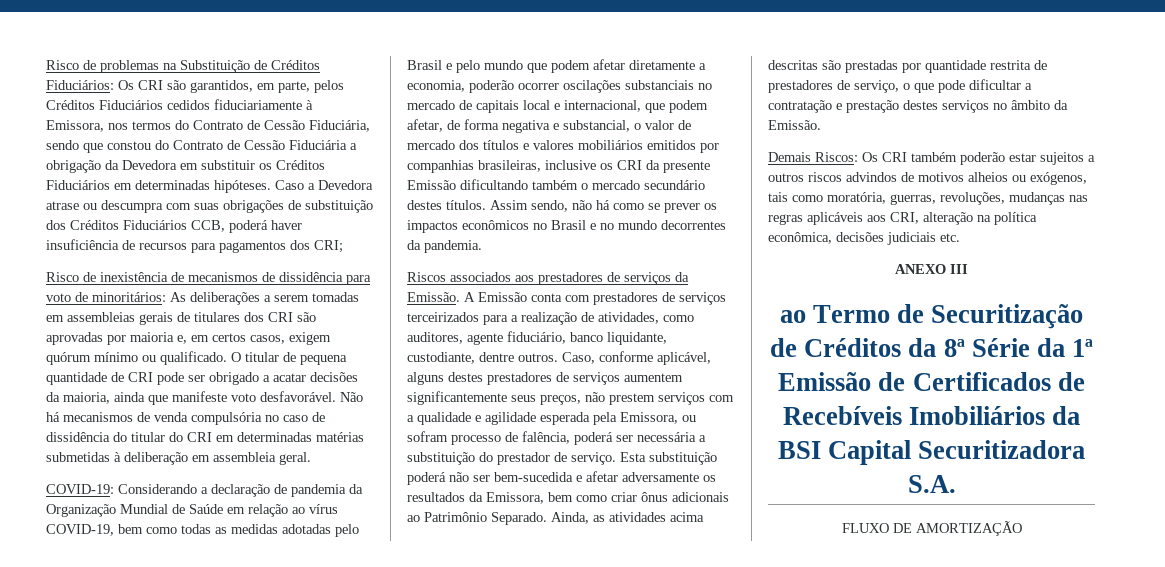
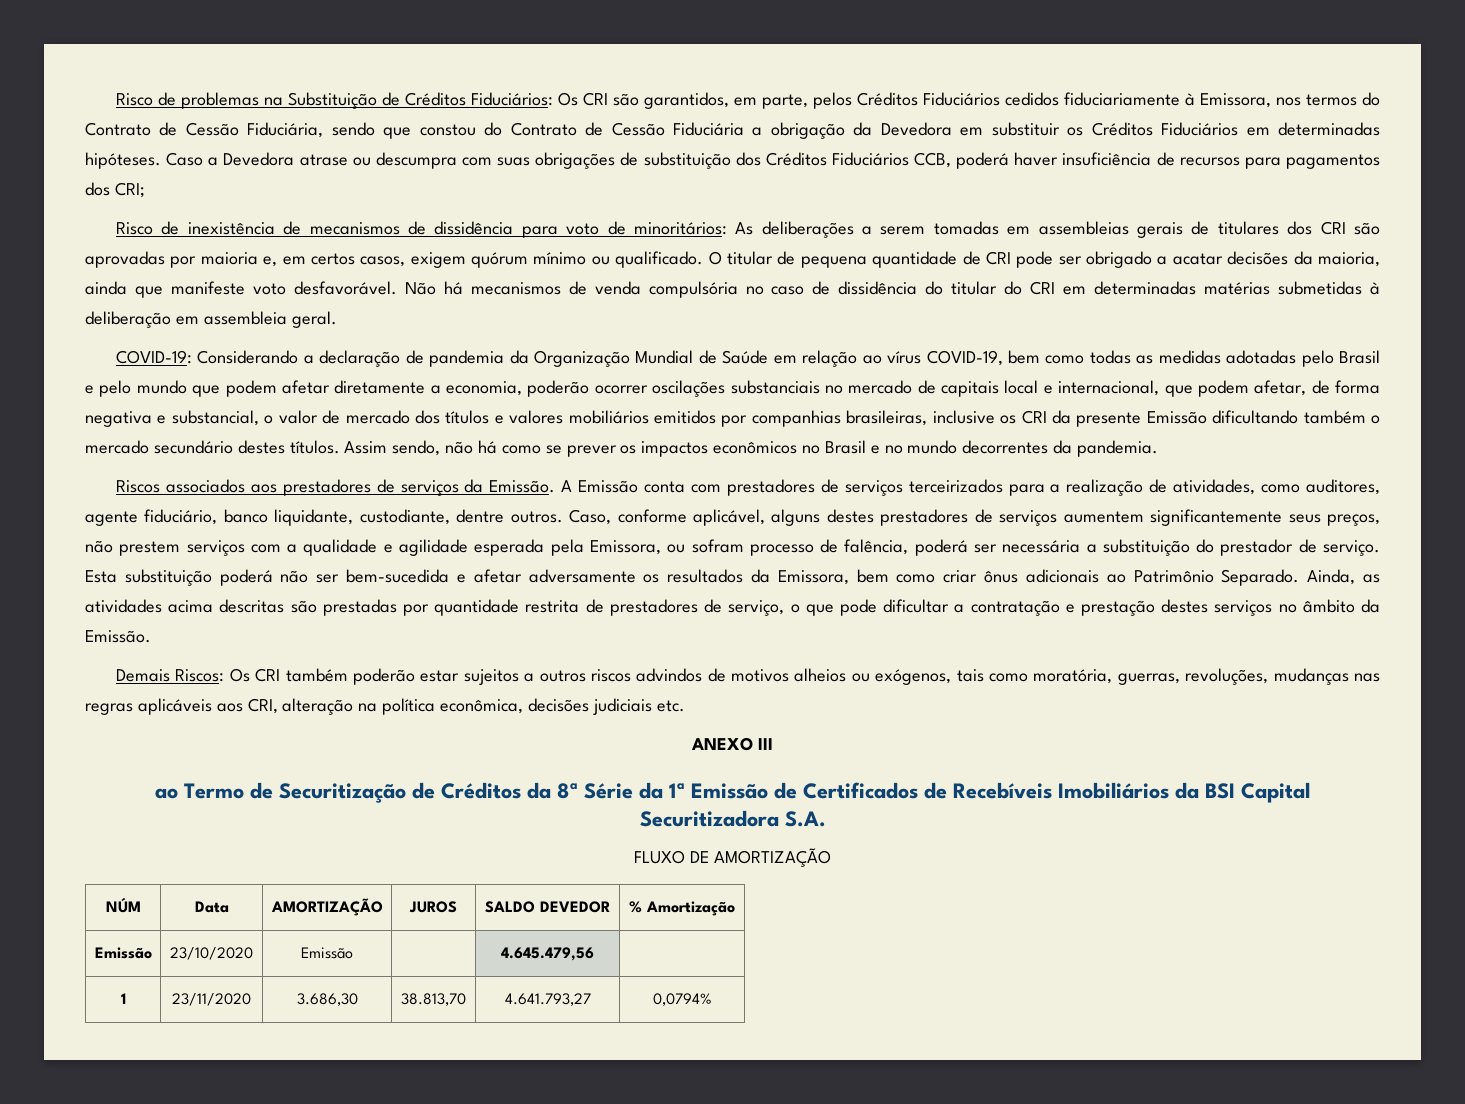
+ NÚM | Data | AMORTIZAÇÃO | JUROS | SALDO DEVEDOR | % Amortização
+ Emissão | 23/10/2020 | Emissão | | 4.645.479,56 |
+ 1 | 23/11/2020 | 3.686,30 | 38.813,70 | 4.641.793,27 | 0,0794%

